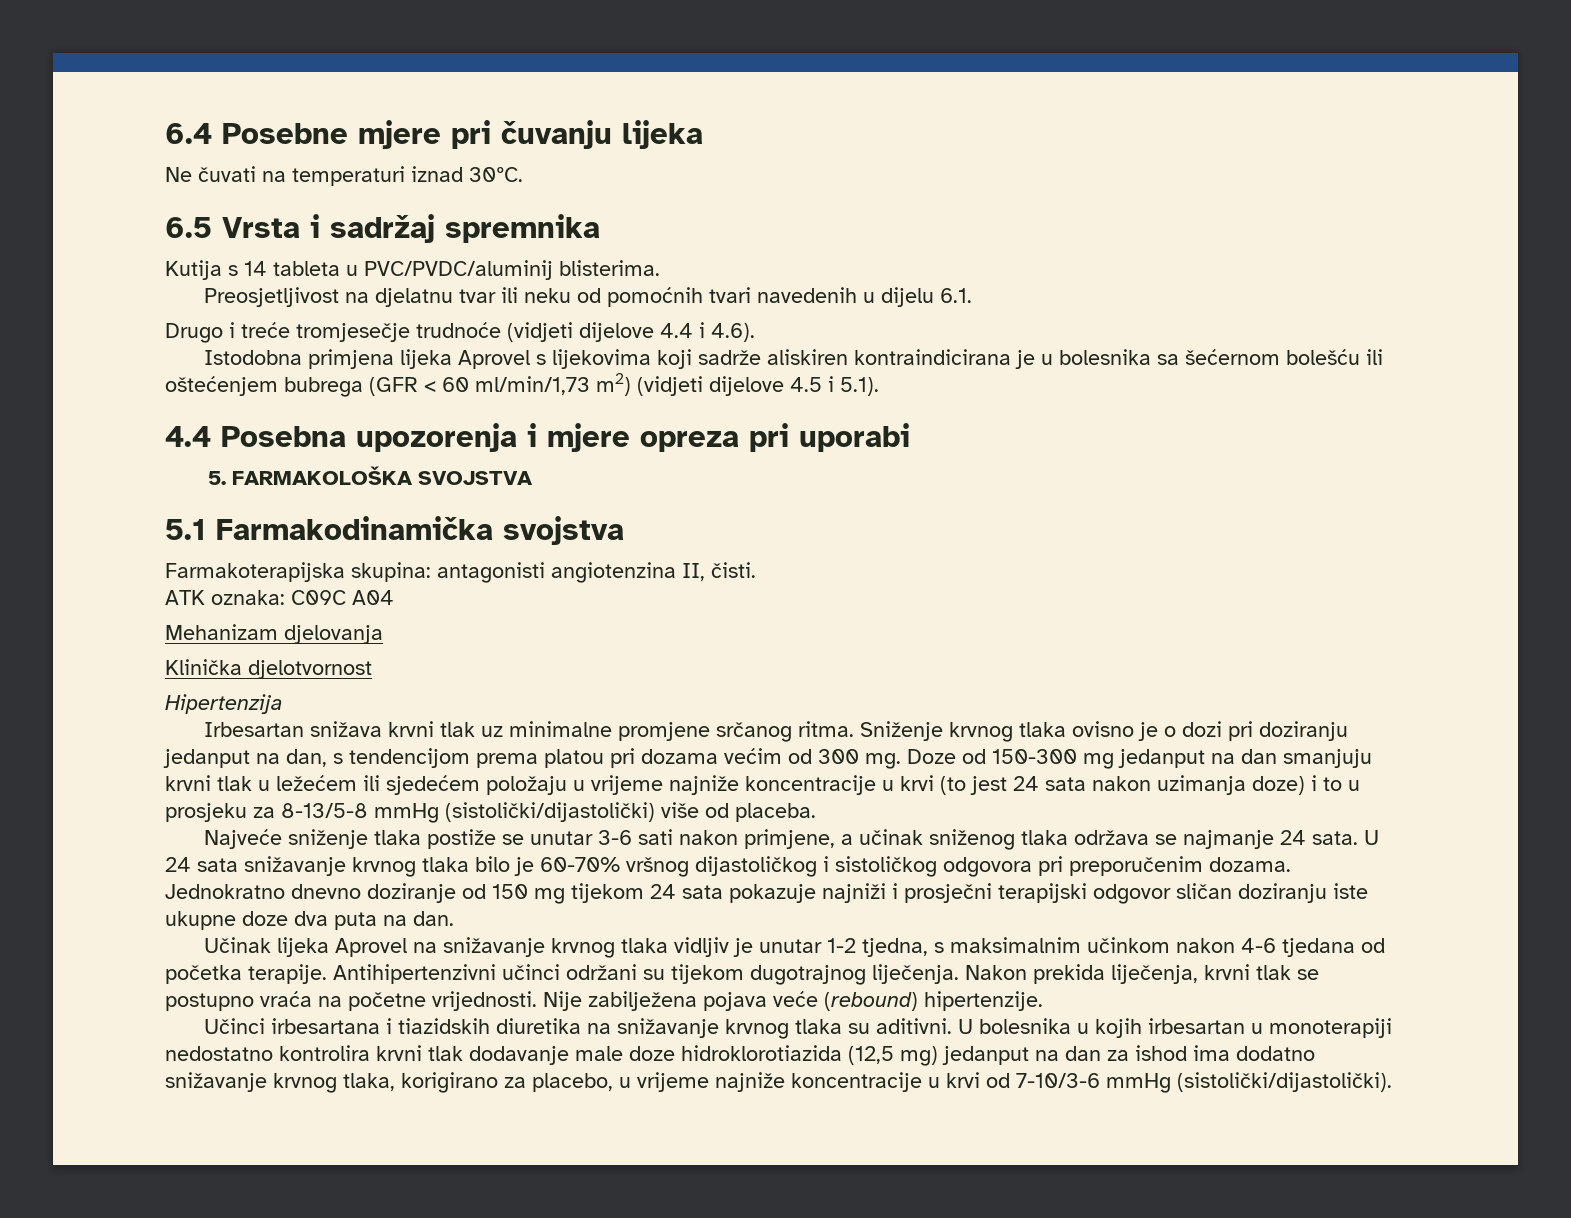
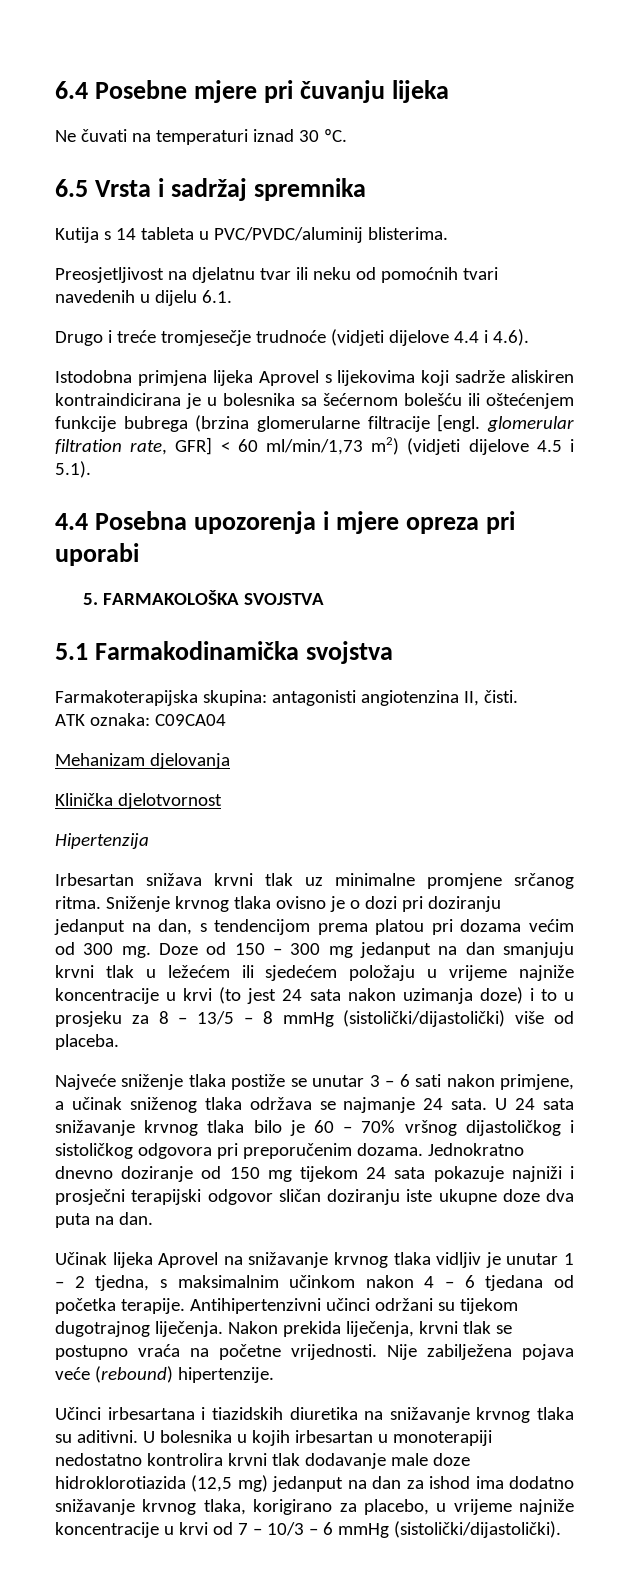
- Ne čuvati na temperaturi iznad 30ºC.
+ Ne čuvati na temperaturi iznad 30 ºC.
- Istodobna primjena lijeka Aprovel s lijekovima koji sadrže aliskiren kontraindicirana je u bolesnika sa šećernom bolešću ili oštećenjem bubrega (GFR < 60 ml/min/1,73 m2) (vidjeti dijelove 4.5 i 5.1).
+ Istodobna primjena lijeka Aprovel s lijekovima koji sadrže aliskiren kontraindicirana je u bolesnika sa šećernom bolešću ili oštećenjem funkcije bubrega (brzina glomerularne filtracije [engl. glomerular filtration rate, GFR] < 60 ml/min/1,73 m2) (vidjeti dijelove 4.5 i 5.1).
- ATK oznaka: C09C A04
+ ATK oznaka: C09CA04
- Doze od 150-300 mg jedanput na dan smanjuju krvni tlak u ležećem ili sjedećem položaju u vrijeme najniže koncentracije u krvi (to jest 24 sata nakon uzimanja doze) i to u prosjeku za 8-13/5-8 mmHg (sistolički/dijastolički) više od placeba.
+ Doze od 150 – 300 mg jedanput na dan smanjuju krvni tlak u ležećem ili sjedećem položaju u vrijeme najniže koncentracije u krvi (to jest 24 sata nakon uzimanja doze) i to u prosjeku za 8 – 13/5 – 8 mmHg (sistolički/dijastolički) više od placeba.
- Najveće sniženje tlaka postiže se unutar 3-6 sati nakon primjene, a učinak sniženog tlaka održava se najmanje 24 sata.
+ Najveće sniženje tlaka postiže se unutar 3 – 6 sati nakon primjene, a učinak sniženog tlaka održava se najmanje 24 sata.
- U 24 sata snižavanje krvnog tlaka bilo je 60-70% vršnog dijastoličkog i sistoličkog odgovora pri preporučenim dozama.
+ U 24 sata snižavanje krvnog tlaka bilo je 60 – 70% vršnog dijastoličkog i sistoličkog odgovora pri preporučenim dozama.
- Učinak lijeka Aprovel na snižavanje krvnog tlaka vidljiv je unutar 1-2 tjedna, s maksimalnim učinkom nakon 4-6 tjedana od početka terapije.
+ Učinak lijeka Aprovel na snižavanje krvnog tlaka vidljiv je unutar 1 – 2 tjedna, s maksimalnim učinkom nakon 4 – 6 tjedana od početka terapije.
- U bolesnika u kojih irbesartan u monoterapiji nedostatno kontrolira krvni tlak dodavanje male doze hidroklorotiazida (12,5 mg) jedanput na dan za ishod ima dodatno snižavanje krvnog tlaka, korigirano za placebo, u vrijeme najniže koncentracije u krvi od 7-10/3-6 mmHg (sistolički/dijastolički).
+ U bolesnika u kojih irbesartan u monoterapiji nedostatno kontrolira krvni tlak dodavanje male doze hidroklorotiazida (12,5 mg) jedanput na dan za ishod ima dodatno snižavanje krvnog tlaka, korigirano za placebo, u vrijeme najniže koncentracije u krvi od 7 – 10/3 – 6 mmHg (sistolički/dijastolički).

